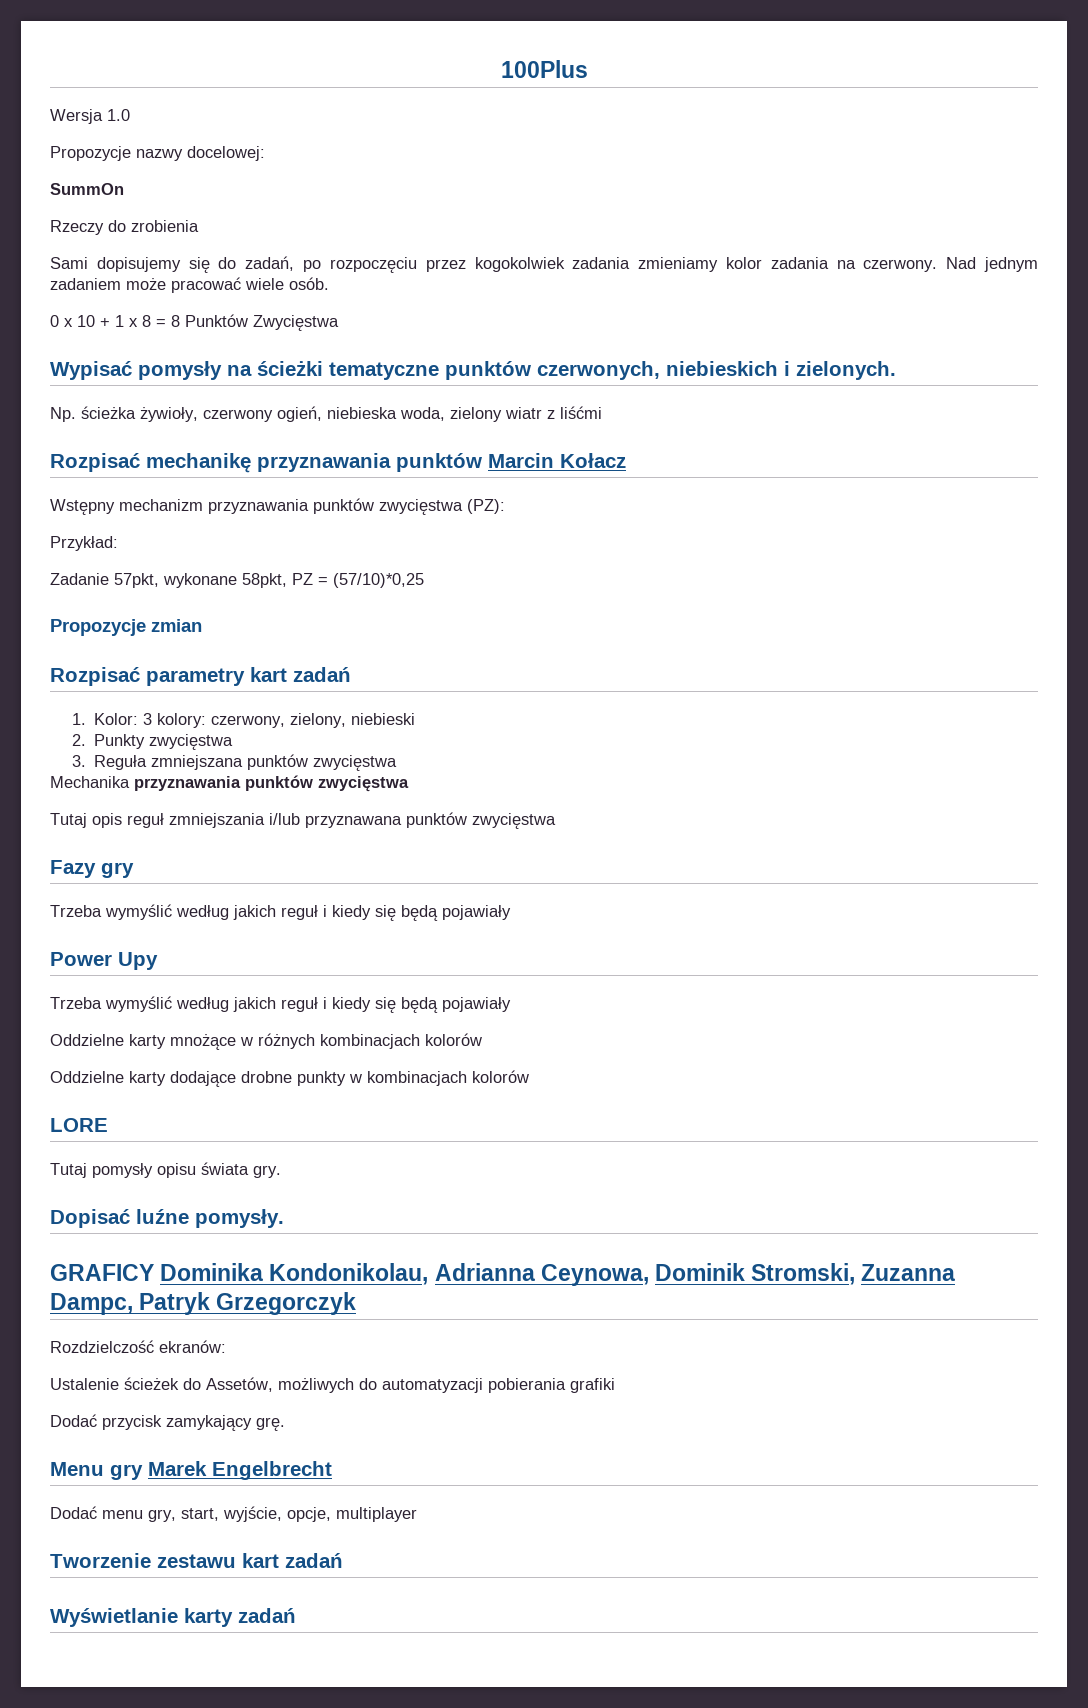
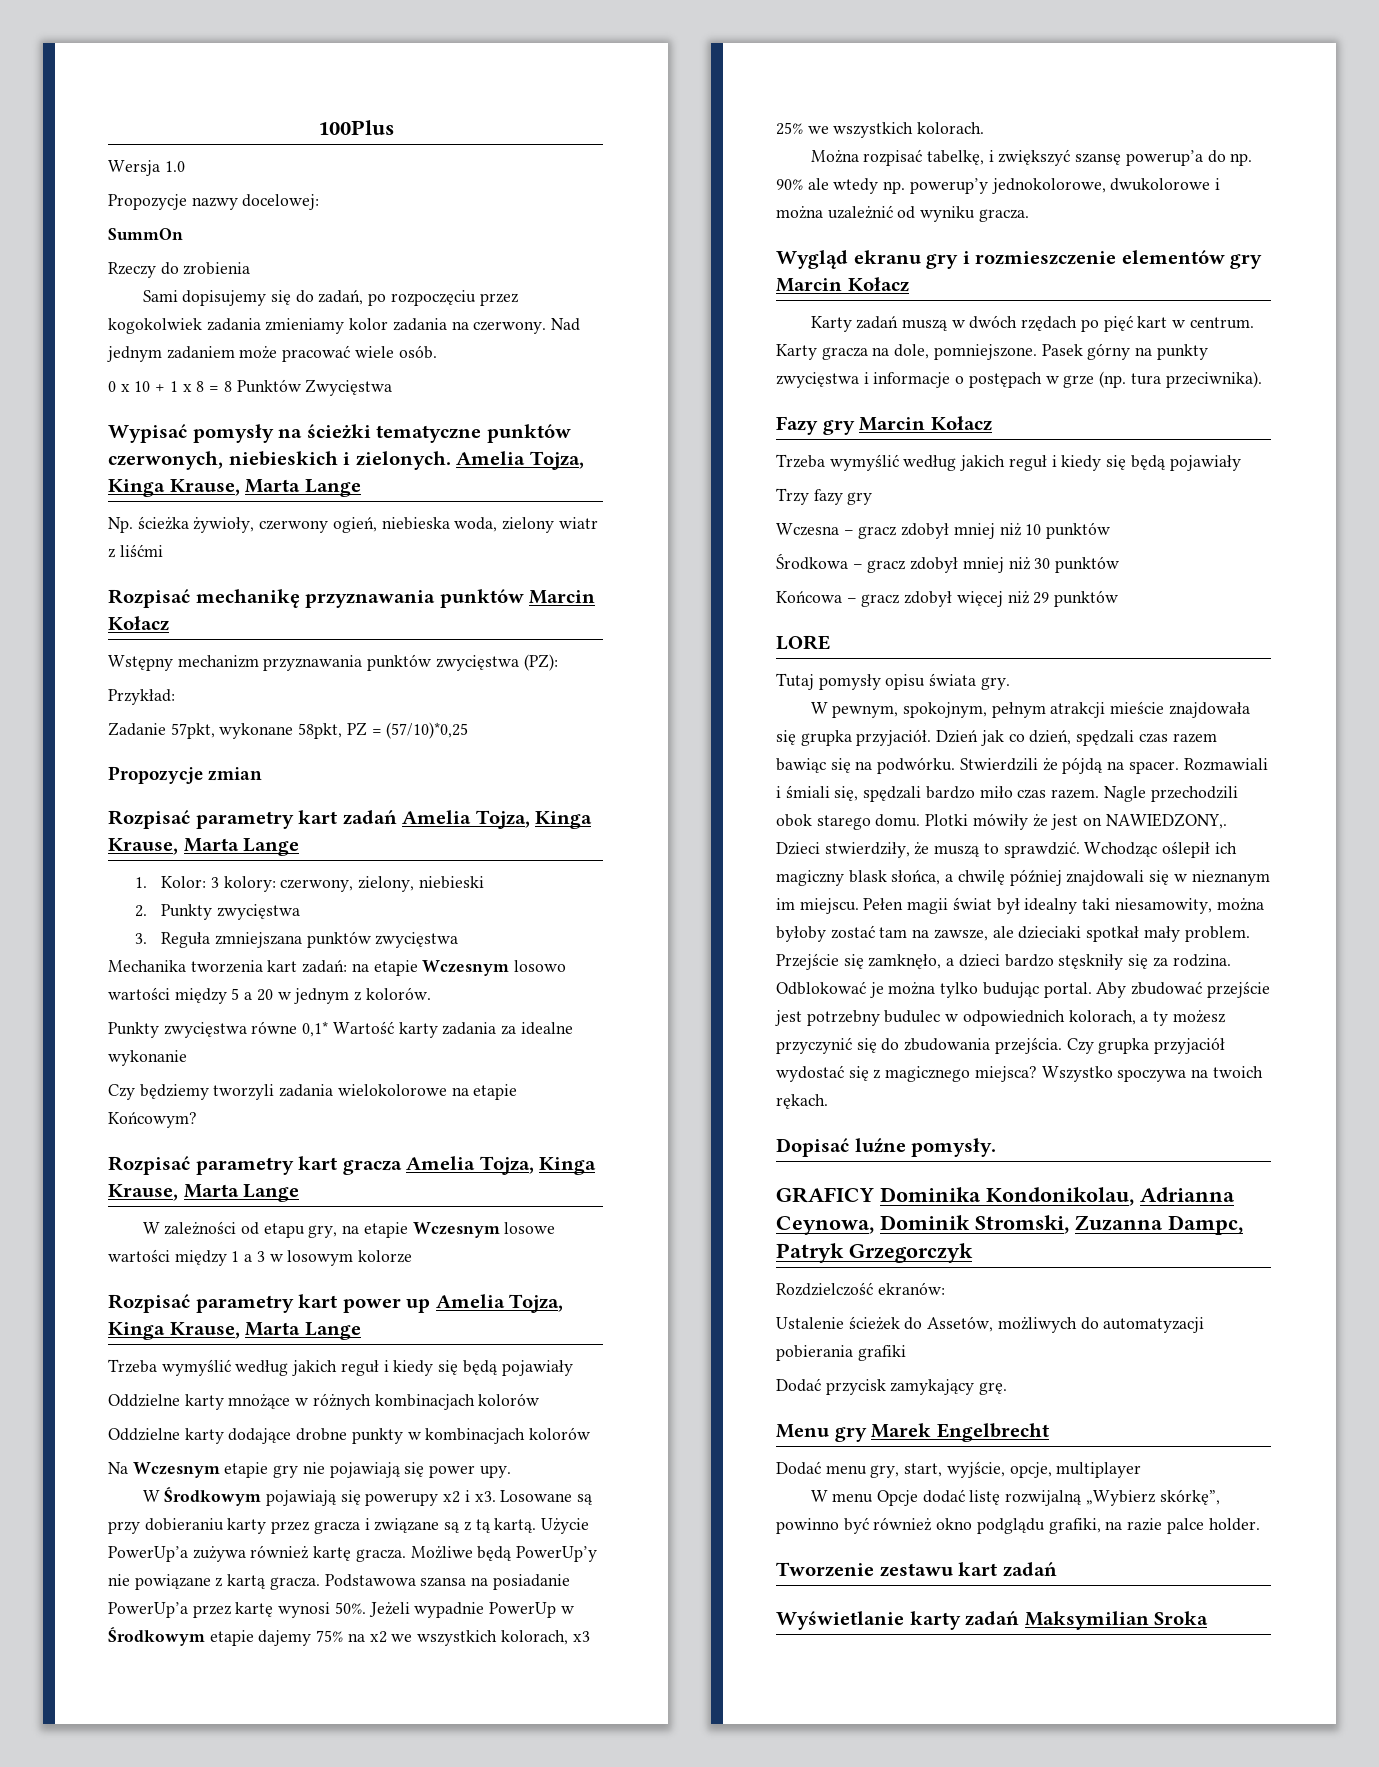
- Wypisać pomysły na ścieżki tematyczne punktów czerwonych, niebieskich i zielonych.
+ Wypisać pomysły na ścieżki tematyczne punktów czerwonych, niebieskich i zielonych. Amelia Tojza, Kinga Krause, Marta Lange
- Rozpisać parametry kart zadań
+ Rozpisać parametry kart zadań Amelia Tojza, Kinga Krause, Marta Lange
- Mechanika przyznawania punktów zwycięstwa
- Tutaj opis reguł zmniejszania i/lub przyznawana punktów zwycięstwa
- Fazy gry
- Trzeba wymyślić według jakich reguł i kiedy się będą pojawiały
- Power Upy
+ Mechanika tworzenia kart zadań: na etapie Wczesnym losowo wartości między 5 a 20 w jednym z kolorów.
+ Punkty zwycięstwa równe 0,1* Wartość karty zadania za idealne wykonanie
+ Czy będziemy tworzyli zadania wielokolorowe na etapie Końcowym?
+ Rozpisać parametry kart gracza Amelia Tojza, Kinga Krause, Marta Lange
+ W zależności od etapu gry, na etapie Wczesnym losowe wartości między 1 a 3 w losowym kolorze
+ Rozpisać parametry kart power up Amelia Tojza, Kinga Krause, Marta Lange
+ Na Wczesnym etapie gry nie pojawiają się power upy.
+ W Środkowym pojawiają się powerupy x2 i x3. Losowane są przy dobieraniu karty przez gracza i związane są z tą kartą. Użycie PowerUp’a zużywa również kartę gracza. Możliwe będą PowerUp’y nie powiązane z kartą gracza. Podstawowa szansa na posiadanie PowerUp’a przez kartę wynosi 50%. Jeżeli wypadnie PowerUp w Środkowym etapie dajemy 75% na x2 we wszystkich kolorach, x3 25% we wszystkich kolorach.
+ Można rozpisać tabelkę, i zwiększyć szansę powerup’a do np. 90% ale wtedy np. powerup’y jednokolorowe, dwukolorowe i można uzależnić od wyniku gracza.
+ Wygląd ekranu gry i rozmieszczenie elementów gry Marcin Kołacz
+ Karty zadań muszą w dwóch rzędach po pięć kart w centrum. Karty gracza na dole, pomniejszone. Pasek górny na punkty zwycięstwa i informacje o postępach w grze (np. tura przeciwnika).
+ Fazy gry Marcin Kołacz
+ Trzeba wymyślić według jakich reguł i kiedy się będą pojawiały
+ Trzy fazy gry
+ Wczesna – gracz zdobył mniej niż 10 punktów
+ Środkowa – gracz zdobył mniej niż 30 punktów
+ Końcowa – gracz zdobył więcej niż 29 punktów
+ W pewnym, spokojnym, pełnym atrakcji mieście znajdowała się grupka przyjaciół. Dzień jak co dzień, spędzali czas razem bawiąc się na podwórku. Stwierdzili że pójdą na spacer. Rozmawiali i śmiali się, spędzali bardzo miło czas razem. Nagle przechodzili obok starego domu. Plotki mówiły że jest on NAWIEDZONY,. Dzieci stwierdziły, że muszą to sprawdzić. Wchodząc oślepił ich magiczny blask słońca, a chwilę później znajdowali się w nieznanym im miejscu. Pełen magii świat był idealny taki niesamowity, można byłoby zostać tam na zawsze, ale dzieciaki spotkał mały problem. Przejście się zamknęło, a dzieci bardzo stęskniły się za rodzina. Odblokować je można tylko budując portal. Aby zbudować przejście jest potrzebny budulec w odpowiednich kolorach, a ty możesz przyczynić się do zbudowania przejścia. Czy grupka przyjaciół wydostać się z magicznego miejsca? Wszystko spoczywa na twoich rękach.
+ W menu Opcje dodać listę rozwijalną „Wybierz skórkę”, powinno być również okno podglądu grafiki, na razie palce holder.
- Wyświetlanie karty zadań
+ Wyświetlanie karty zadań Maksymilian Sroka

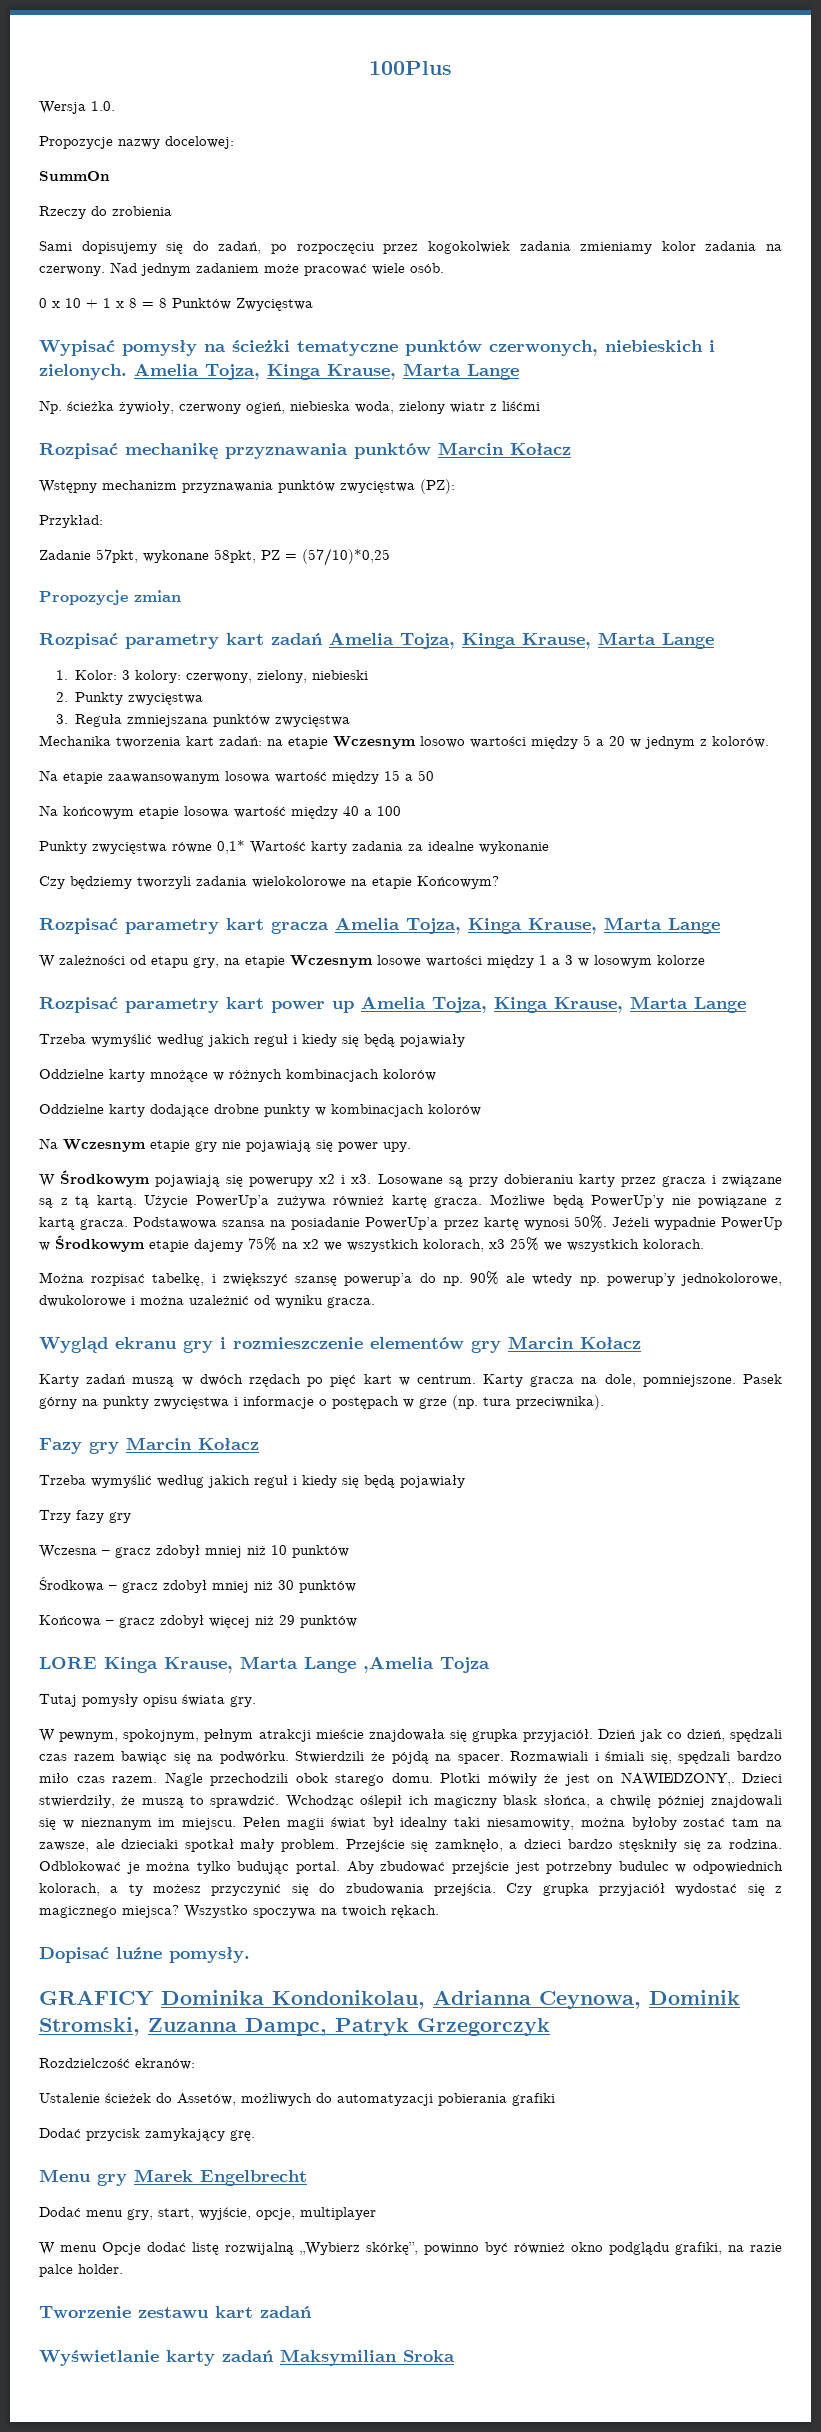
- Wersja 1.0
+ Wersja 1.0.
+ Na etapie zaawansowanym losowa wartość między 15 a 50
+ Na końcowym etapie losowa wartość między 40 a 100
- LORE
+ LORE Kinga Krause, Marta Lange ,Amelia Tojza

